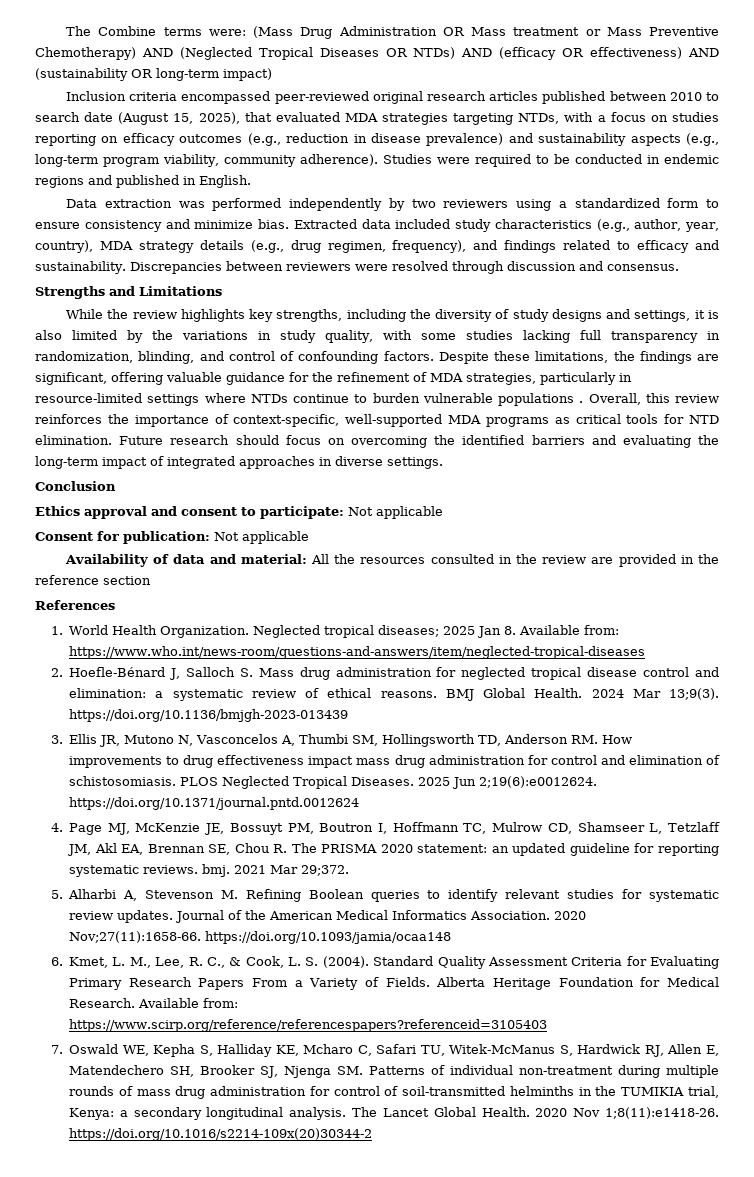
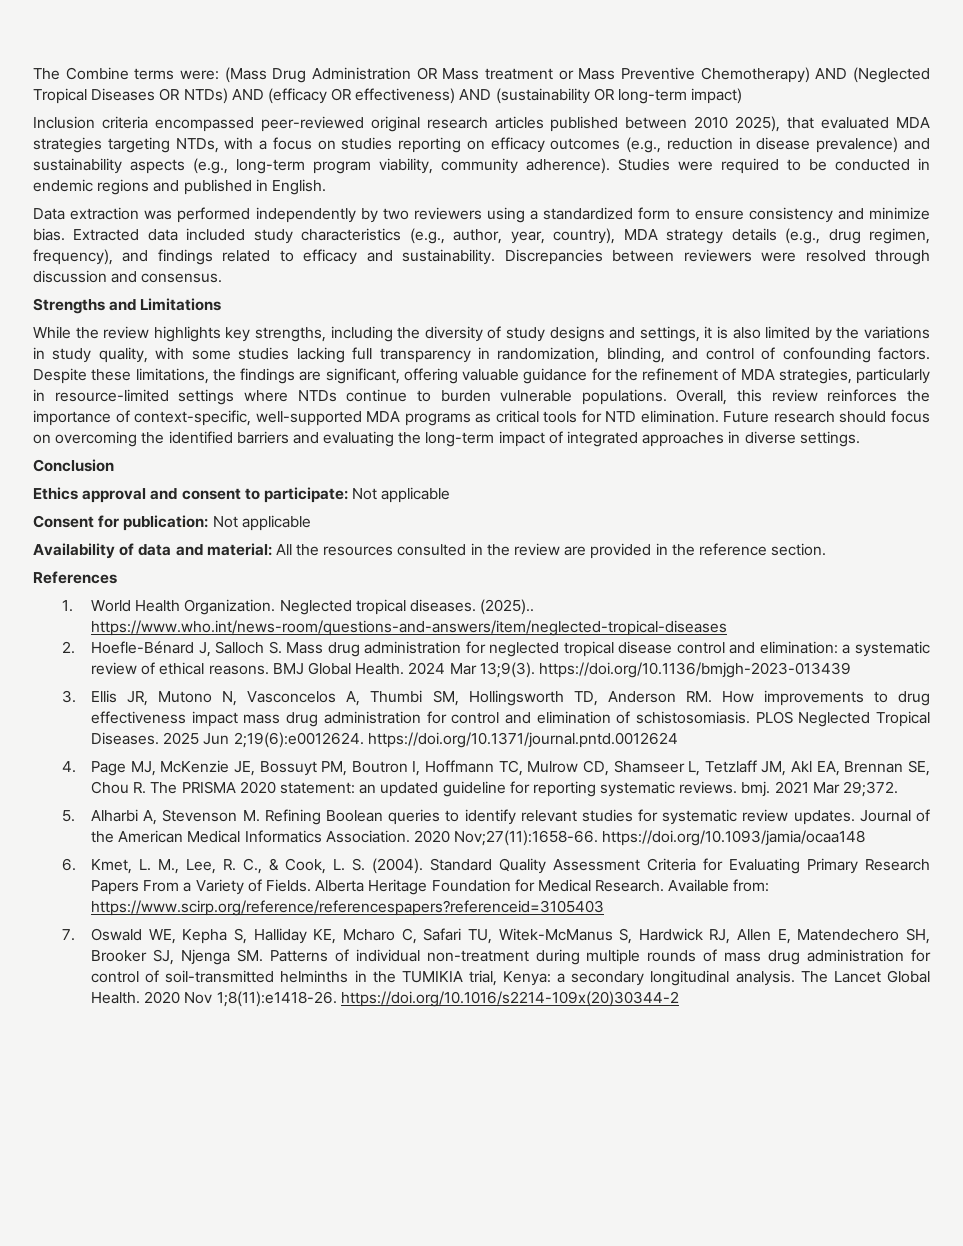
- Inclusion criteria encompassed peer-reviewed original research articles published between 2010 to search date (August 15, 2025), that evaluated MDA strategies targeting NTDs, with a focus on studies reporting on efficacy outcomes (e.g., reduction in disease prevalence) and sustainability aspects (e.g., long-term program viability, community adherence).
+ Inclusion criteria encompassed peer-reviewed original research articles published between 2010 2025), that evaluated MDA strategies targeting NTDs, with a focus on studies reporting on efficacy outcomes (e.g., reduction in disease prevalence) and sustainability aspects (e.g., long-term program viability, community adherence).
- Despite these limitations, the findings are significant, offering valuable guidance for the refinement of MDA strategies, particularly in resource-limited settings where NTDs continue to burden vulnerable populations .
+ Despite these limitations, the findings are significant, offering valuable guidance for the refinement of MDA strategies, particularly in resource-limited settings where NTDs continue to burden vulnerable populations.
- Availability of data and material: All the resources consulted in the review are provided in the reference section
+ Availability of data and material: All the resources consulted in the review are provided in the reference section.
- Neglected tropical diseases; 2025 Jan 8. Available from: https://www.who.int/news-room/questions-and-answers/item/neglected-tropical-diseases
+ Neglected tropical diseases. (2025).. https://www.who.int/news-room/questions-and-answers/item/neglected-tropical-diseases

